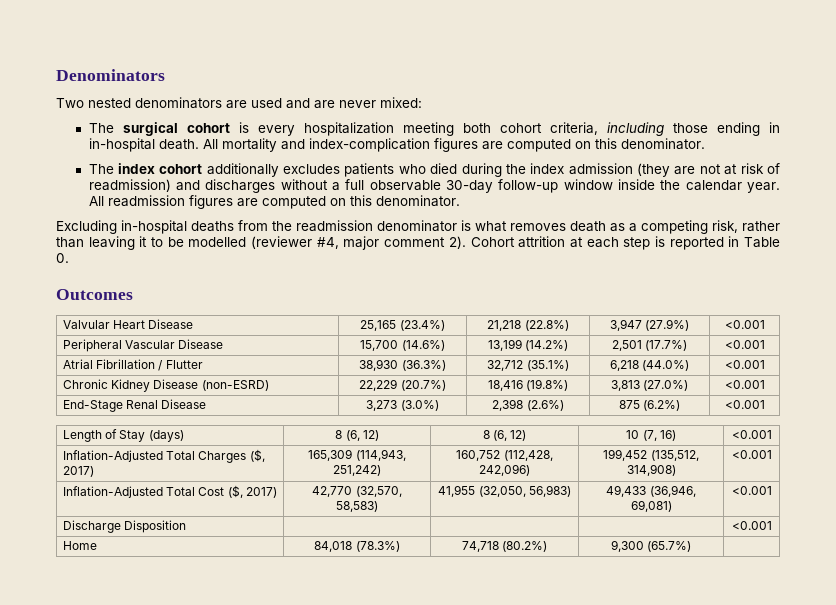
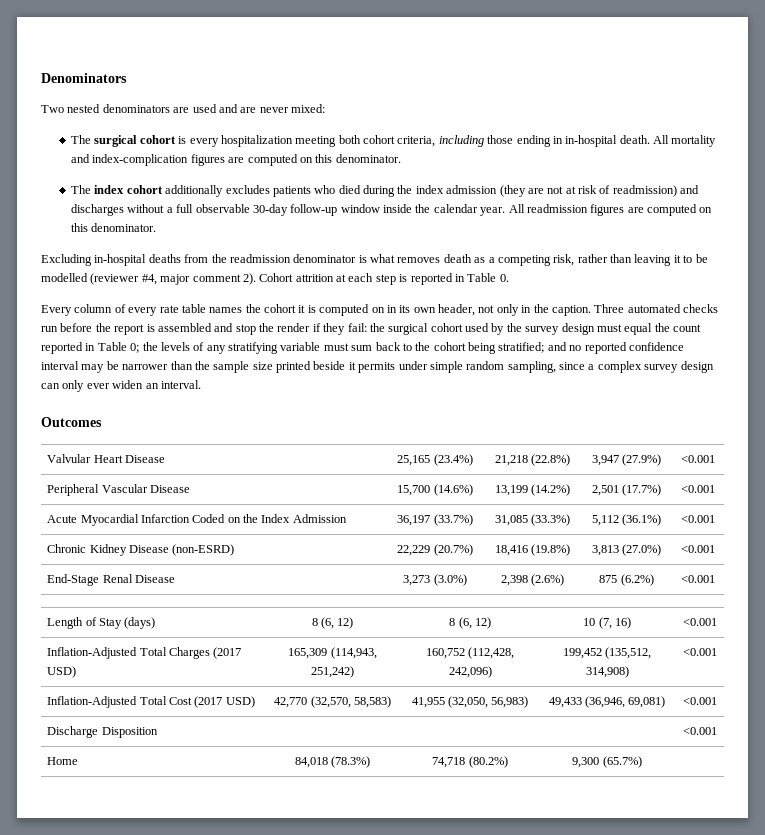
+ Every column of every rate table names the cohort it is computed on in its own header, not only in the caption. Three automated checks run before the report is assembled and stop the render if they fail: the surgical cohort used by the survey design must equal the count reported in Table 0; the levels of any stratifying variable must sum back to the cohort being stratified; and no reported confidence interval may be narrower than the sample size printed beside it permits under simple random sampling, since a complex survey design can only ever widen an interval.
- Atrial Fibrillation / Flutter | 38,930 (36.3%) | 32,712 (35.1%) | 6,218 (44.0%) | <0.001
+ Acute Myocardial Infarction Coded on the Index Admission | 36,197 (33.7%) | 31,085 (33.3%) | 5,112 (36.1%) | <0.001
- Inflation-Adjusted Total Charges ($, 2017) | 165,309 (114,943, 251,242) | 160,752 (112,428, 242,096) | 199,452 (135,512, 314,908) | <0.001
+ Inflation-Adjusted Total Charges (2017 USD) | 165,309 (114,943, 251,242) | 160,752 (112,428, 242,096) | 199,452 (135,512, 314,908) | <0.001
- Inflation-Adjusted Total Cost ($, 2017) | 42,770 (32,570, 58,583) | 41,955 (32,050, 56,983) | 49,433 (36,946, 69,081) | <0.001
+ Inflation-Adjusted Total Cost (2017 USD) | 42,770 (32,570, 58,583) | 41,955 (32,050, 56,983) | 49,433 (36,946, 69,081) | <0.001

